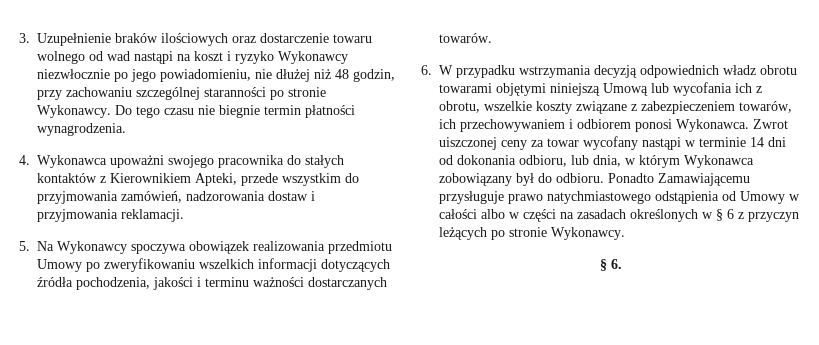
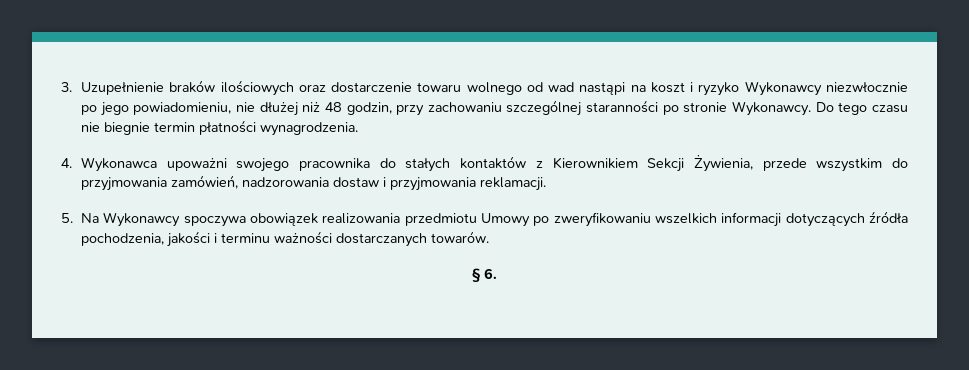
- 4. Wykonawca upoważni swojego pracownika do stałych kontaktów z Kierownikiem Apteki, przede wszystkim do przyjmowania zamówień, nadzorowania dostaw i przyjmowania reklamacji.
+ 4. Wykonawca upoważni swojego pracownika do stałych kontaktów z Kierownikiem Sekcji Żywienia, przede wszystkim do przyjmowania zamówień, nadzorowania dostaw i przyjmowania reklamacji.
- 6. W przypadku wstrzymania decyzją odpowiednich władz obrotu towarami objętymi niniejszą Umową lub wycofania ich z obrotu, wszelkie koszty związane z zabezpieczeniem towarów, ich przechowywaniem i odbiorem ponosi Wykonawca. Zwrot uiszczonej ceny za towar wycofany nastąpi w terminie 14 dni od dokonania odbioru, lub dnia, w którym Wykonawca zobowiązany był do odbioru. Ponadto Zamawiającemu przysługuje prawo natychmiastowego odstąpienia od Umowy w całości albo w części na zasadach określonych w § 6 z przyczyn leżących po stronie Wykonawcy.

